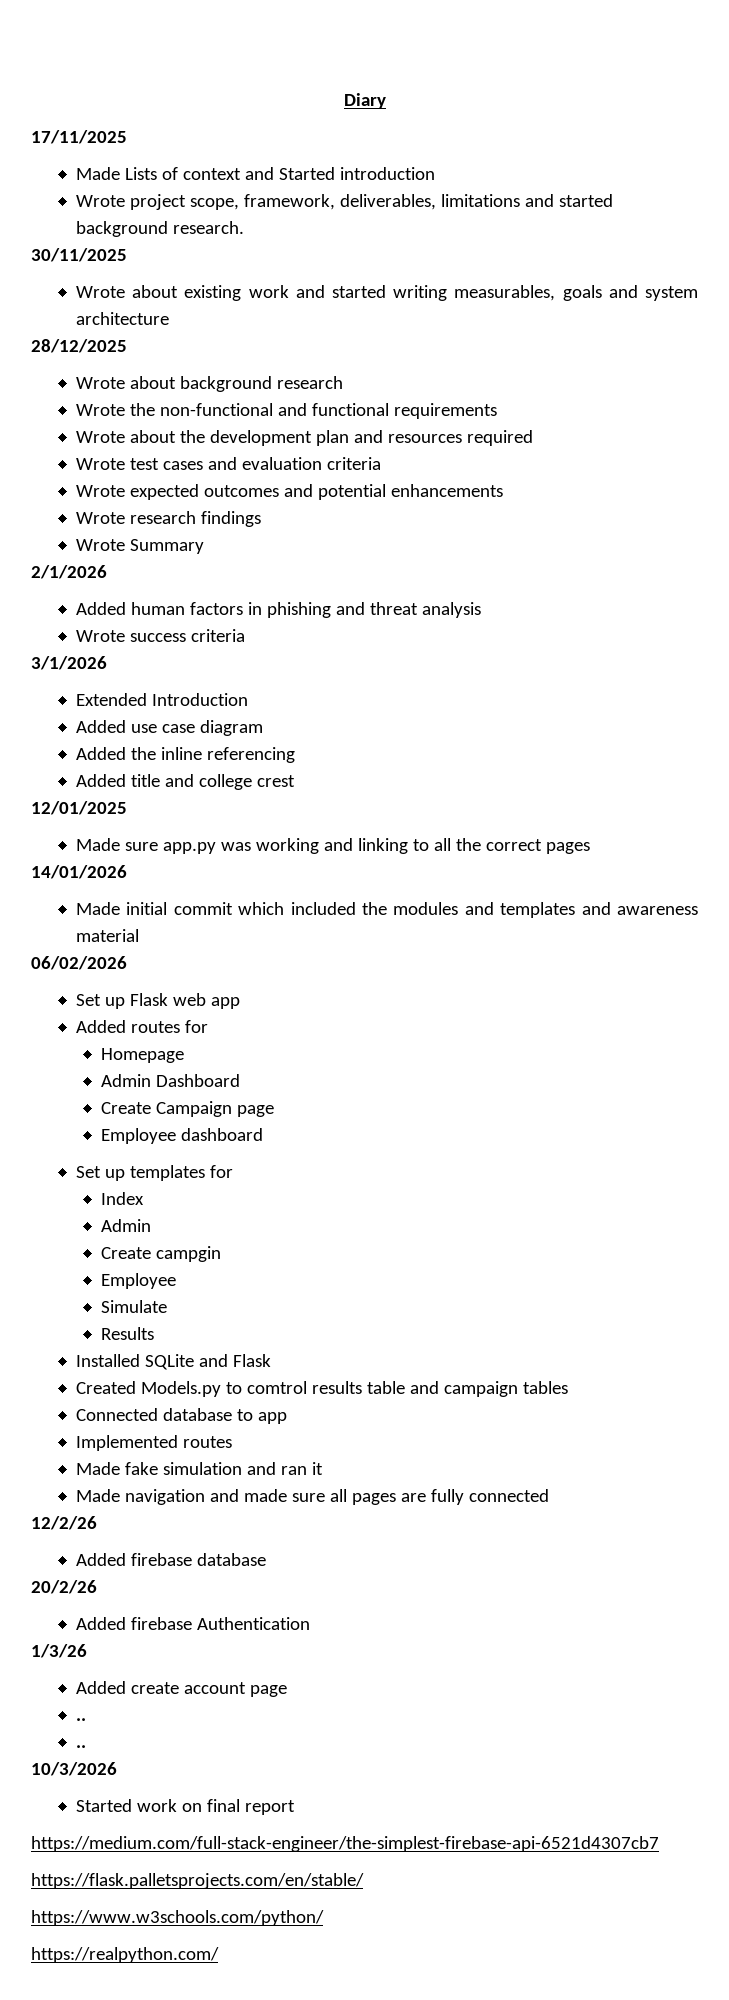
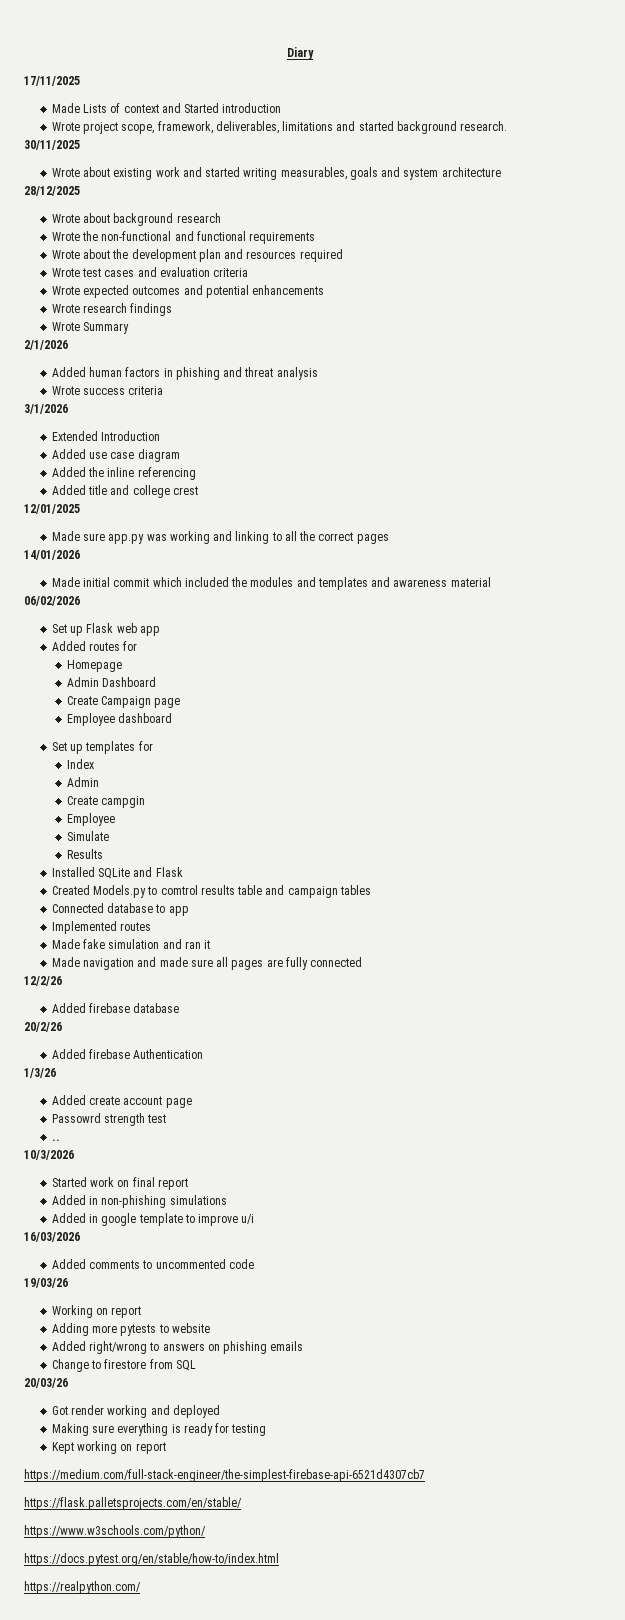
  Added create account page
- ..
+ Passowrd strength test
+ Added in non-phishing simulations
+ Added in google template to improve u/i
+ 16/03/2026
+ Added comments to uncommented code
+ 19/03/26
+ Working on report
+ Adding more pytests to website
+ Added right/wrong to answers on phishing emails
+ Change to firestore from SQL
+ 20/03/26
+ Got render working and deployed
+ Making sure everything is ready for testing
+ Kept working on report
+ https://docs.pytest.org/en/stable/how-to/index.html

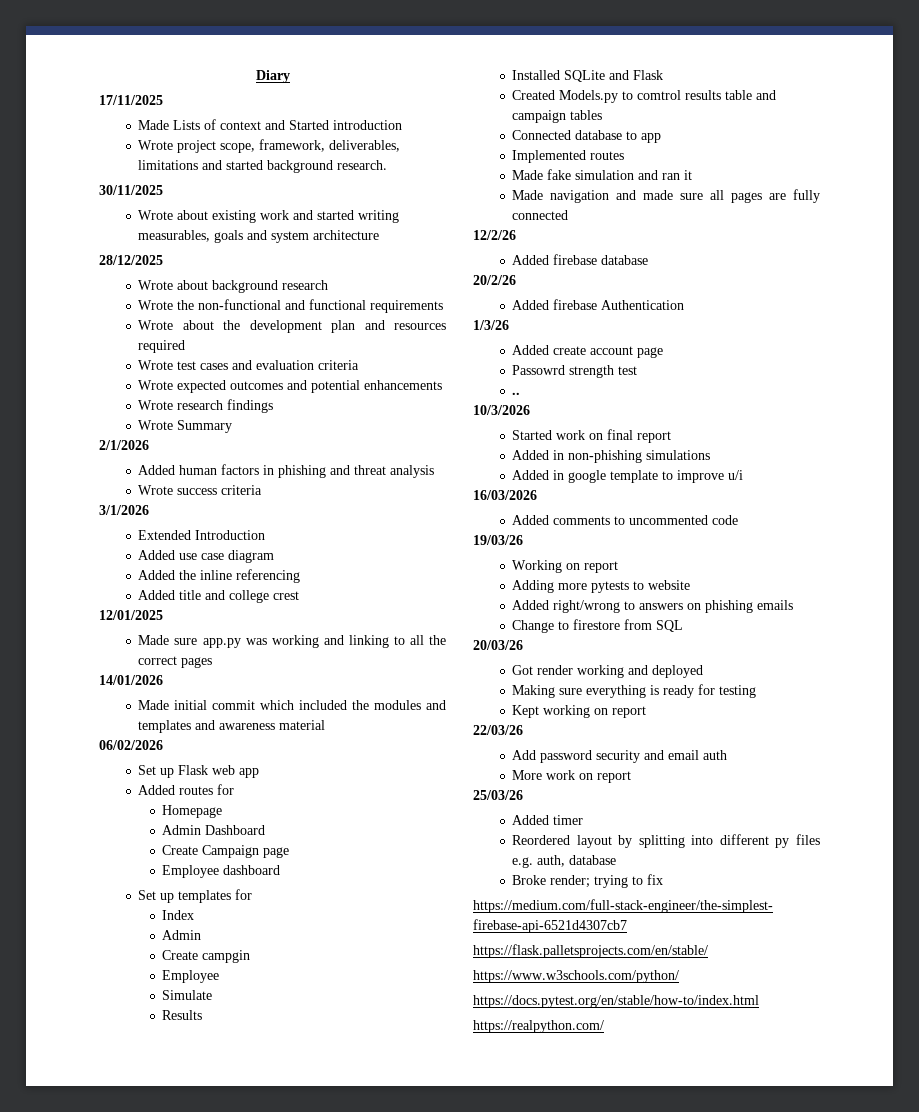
+ 22/03/26
+ Add password security and email auth
+ More work on report
+ 25/03/26
+ Added timer
+ Reordered layout by splitting into different py files e.g. auth, database
+ Broke render; trying to fix

